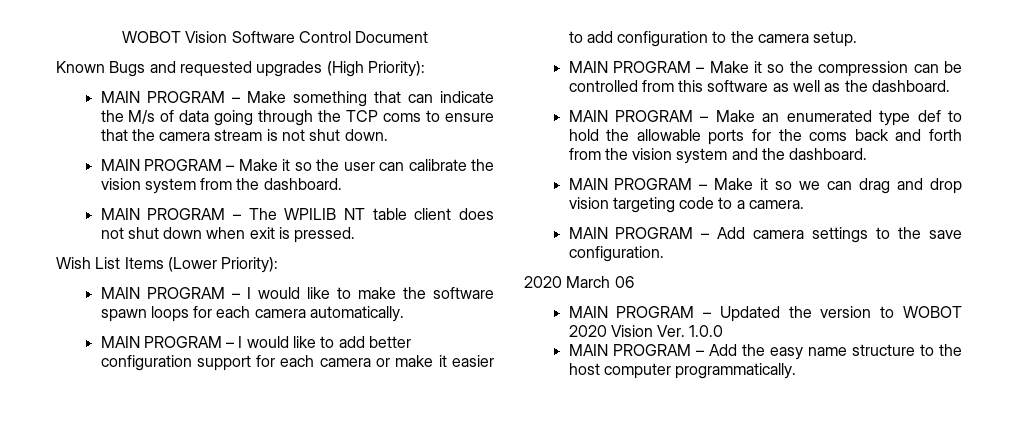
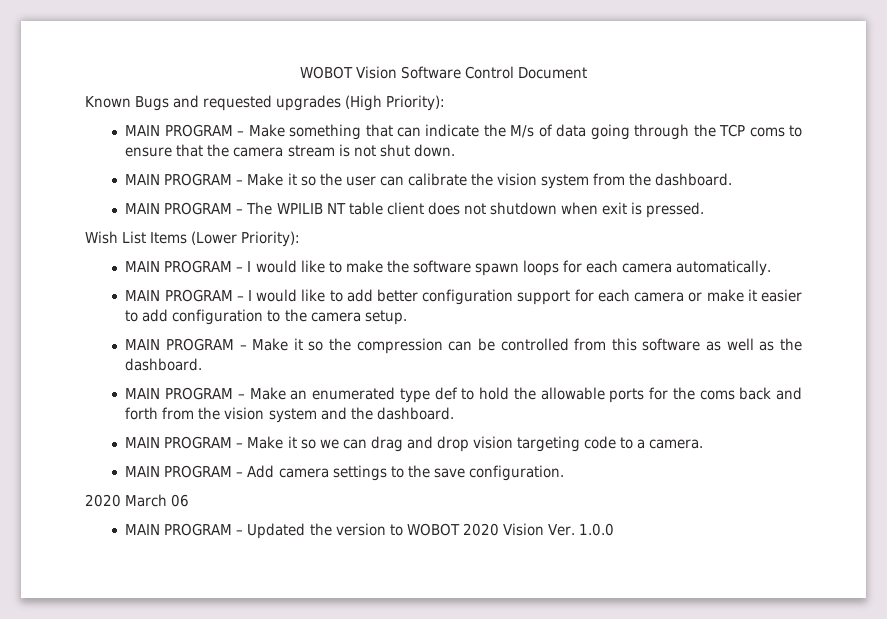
- MAIN PROGRAM – The WPILIB NT table client does not shut down when exit is pressed.
+ MAIN PROGRAM – The WPILIB NT table client does not shutdown when exit is pressed.
- MAIN PROGRAM – Add the easy name structure to the host computer programmatically.

